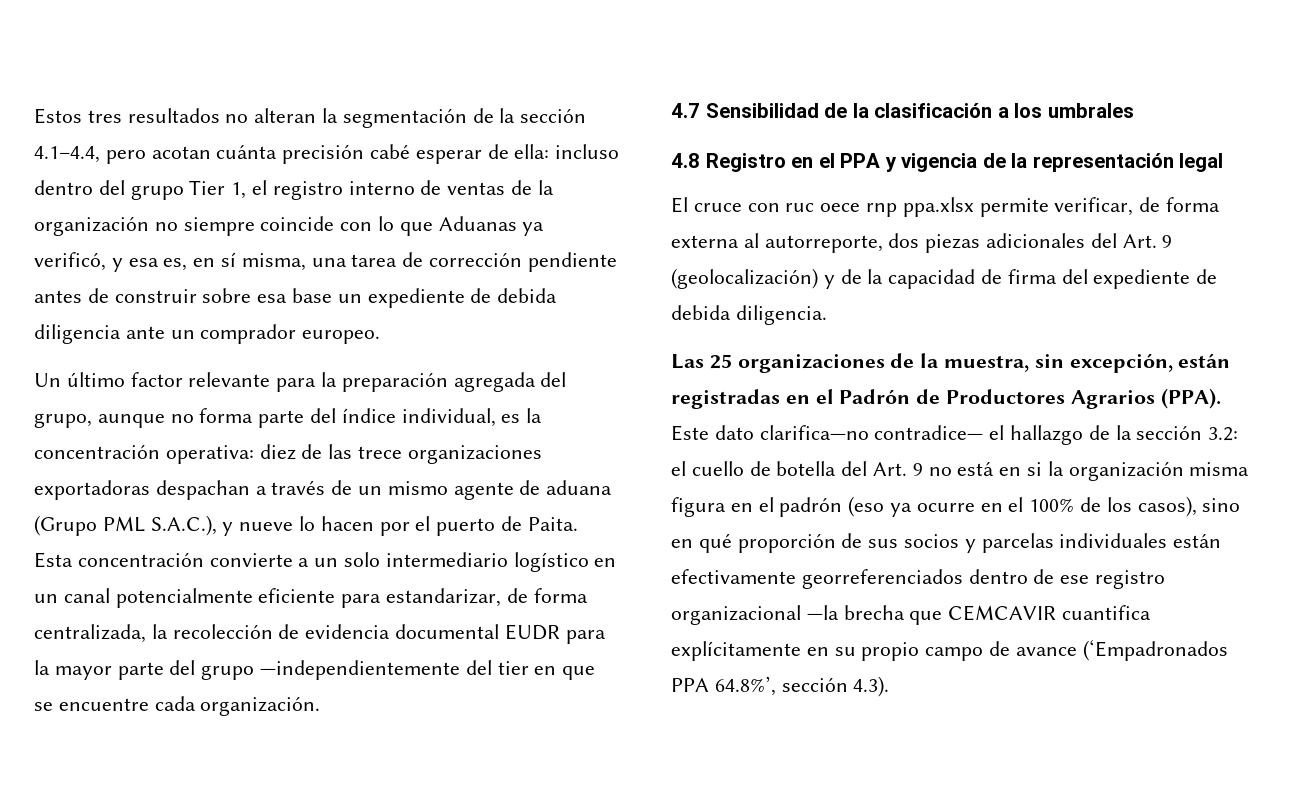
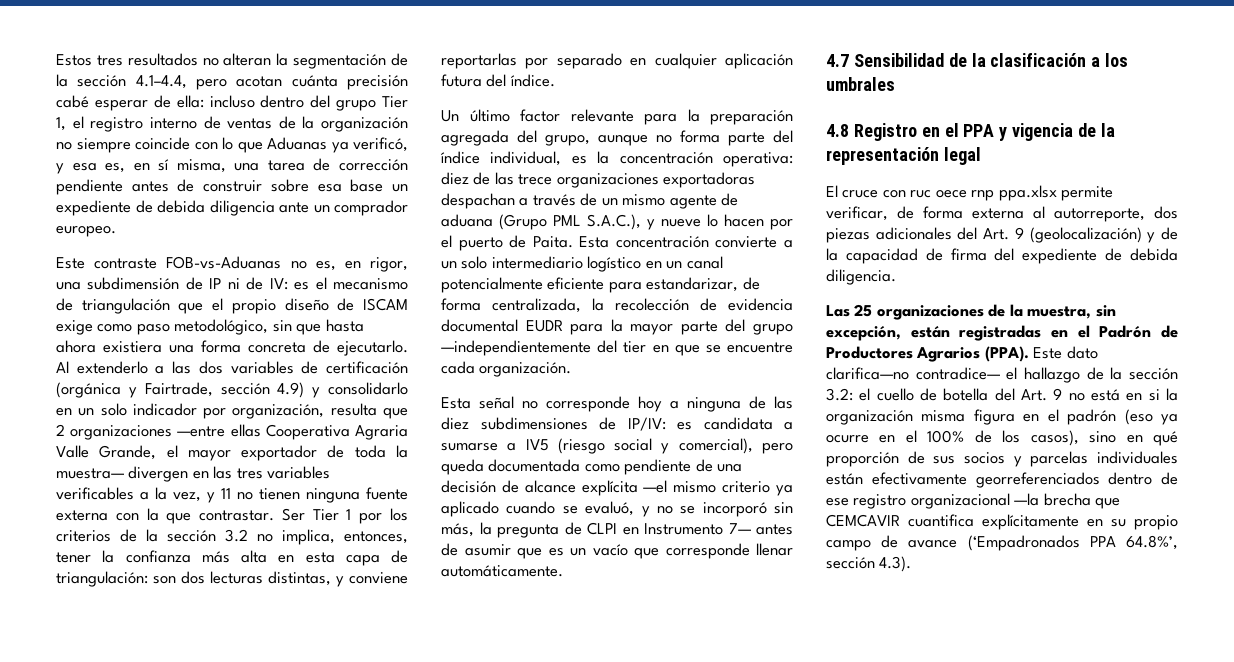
+ Este contraste FOB-vs-Aduanas no es, en rigor, una subdimensión de IP ni de IV: es el mecanismo de triangulación que el propio diseño de ISCAM exige como paso metodológico, sin que hasta ahora existiera una forma concreta de ejecutarlo. Al extenderlo a las dos variables de certificación (orgánica y Fairtrade, sección 4.9) y consolidarlo en un solo indicador por organización, resulta que 2 organizaciones —entre ellas Cooperativa Agraria Valle Grande, el mayor exportador de toda la muestra— divergen en las tres variables verificables a la vez, y 11 no tienen ninguna fuente externa con la que contrastar. Ser Tier 1 por los criterios de la sección 3.2 no implica, entonces, tener la confianza más alta en esta capa de triangulación: son dos lecturas distintas, y conviene reportarlas por separado en cualquier aplicación futura del índice.
+ Esta señal no corresponde hoy a ninguna de las diez subdimensiones de IP/IV: es candidata a sumarse a IV5 (riesgo social y comercial), pero queda documentada como pendiente de una decisión de alcance explícita —el mismo criterio ya aplicado cuando se evaluó, y no se incorporó sin más, la pregunta de CLPI en Instrumento 7— antes de asumir que es un vacío que corresponde llenar automáticamente.

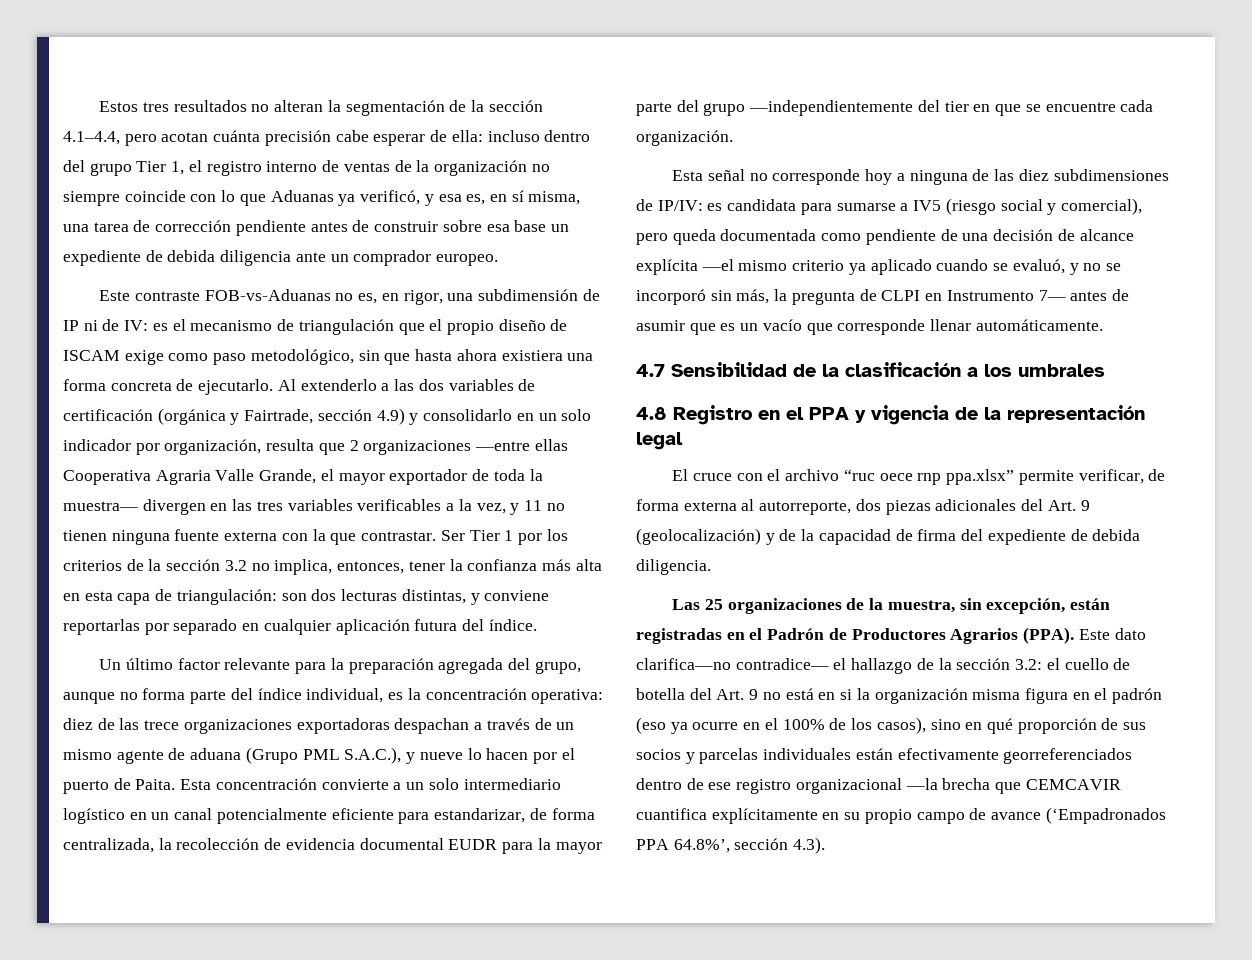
- Estos tres resultados no alteran la segmentación de la sección 4.1–4.4, pero acotan cuánta precisión cabé esperar de ella:
+ Estos tres resultados no alteran la segmentación de la sección 4.1–4.4, pero acotan cuánta precisión cabe esperar de ella:
- es candidata a sumarse a IV5 (riesgo social y comercial), pero queda documentada como pendiente de una decisión de alcance explícita —el mismo criterio ya aplicado cuando se evaluó, y no se incorporó sin más, la pregunta de CLPI en Instrumento 7— antes de asumir que es un vacío que corresponde llenar automáticamente.
+ es candidata para sumarse a IV5 (riesgo social y comercial), pero queda documentada como pendiente de una decisión de alcance explícita —el mismo criterio ya aplicado cuando se evaluó, y no se incorporó sin más, la pregunta de CLPI en Instrumento 7— antes de asumir que es un vacío que corresponde llenar automáticamente.
- El cruce con ruc oece rnp ppa.xlsx permite verificar, de forma externa al autorreporte, dos piezas adicionales del Art. 9 (geolocalización) y de la capacidad de firma del expediente de debida diligencia.
+ El cruce con el archivo “ruc oece rnp ppa.xlsx” permite verificar, de forma externa al autorreporte, dos piezas adicionales del Art. 9 (geolocalización) y de la capacidad de firma del expediente de debida diligencia.

